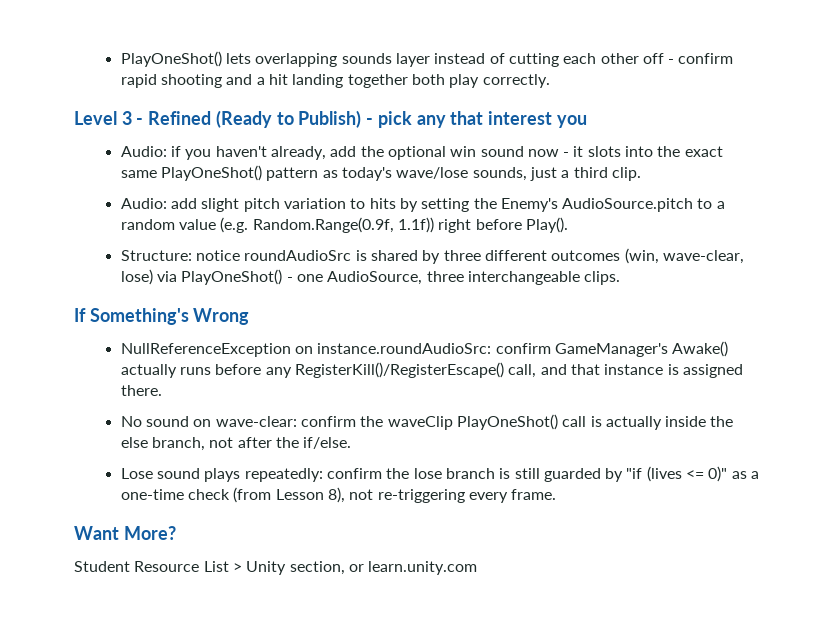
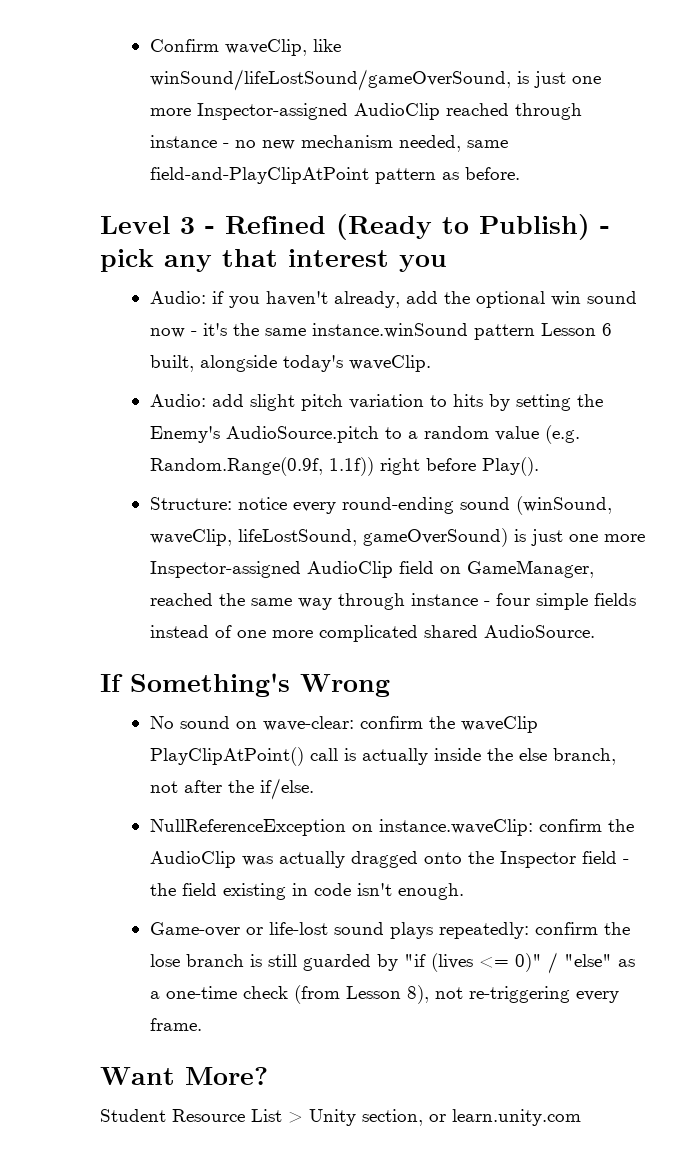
- PlayOneShot() lets overlapping sounds layer instead of cutting each other off - confirm rapid shooting and a hit landing together both play correctly.
+ Confirm waveClip, like winSound/lifeLostSound/gameOverSound, is just one more Inspector-assigned AudioClip reached through instance - no new mechanism needed, same field-and-PlayClipAtPoint pattern as before.
- Audio: if you haven't already, add the optional win sound now - it slots into the exact same PlayOneShot() pattern as today's wave/lose sounds, just a third clip.
+ Audio: if you haven't already, add the optional win sound now - it's the same instance.winSound pattern Lesson 6 built, alongside today's waveClip.
- Structure: notice roundAudioSrc is shared by three different outcomes (win, wave-clear, lose) via PlayOneShot() - one AudioSource, three interchangeable clips.
+ Structure: notice every round-ending sound (winSound, waveClip, lifeLostSound, gameOverSound) is just one more Inspector-assigned AudioClip field on GameManager, reached the same way through instance - four simple fields instead of one more complicated shared AudioSource.
  If Something's Wrong
- NullReferenceException on instance.roundAudioSrc: confirm GameManager's Awake() actually runs before any RegisterKill()/RegisterEscape() call, and that instance is assigned there.
- No sound on wave-clear: confirm the waveClip PlayOneShot() call is actually inside the else branch, not after the if/else.
+ No sound on wave-clear: confirm the waveClip PlayClipAtPoint() call is actually inside the else branch, not after the if/else.
- Lose sound plays repeatedly: confirm the lose branch is still guarded by "if (lives <= 0)" as a one-time check (from Lesson 8), not re-triggering every frame.
+ NullReferenceException on instance.waveClip: confirm the AudioClip was actually dragged onto the Inspector field - the field existing in code isn't enough.
+ Game-over or life-lost sound plays repeatedly: confirm the lose branch is still guarded by "if (lives <= 0)" / "else" as a one-time check (from Lesson 8), not re-triggering every frame.

